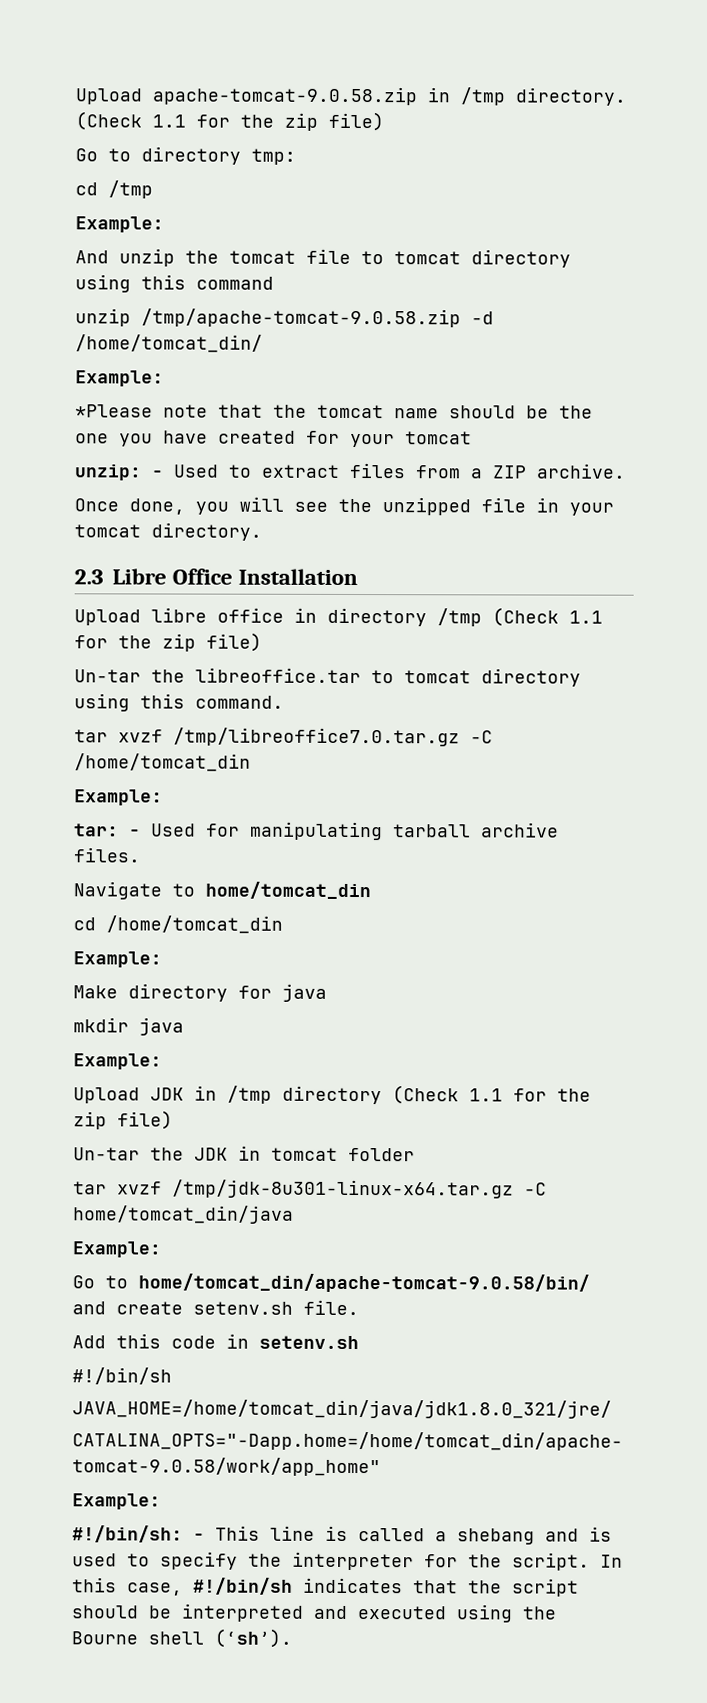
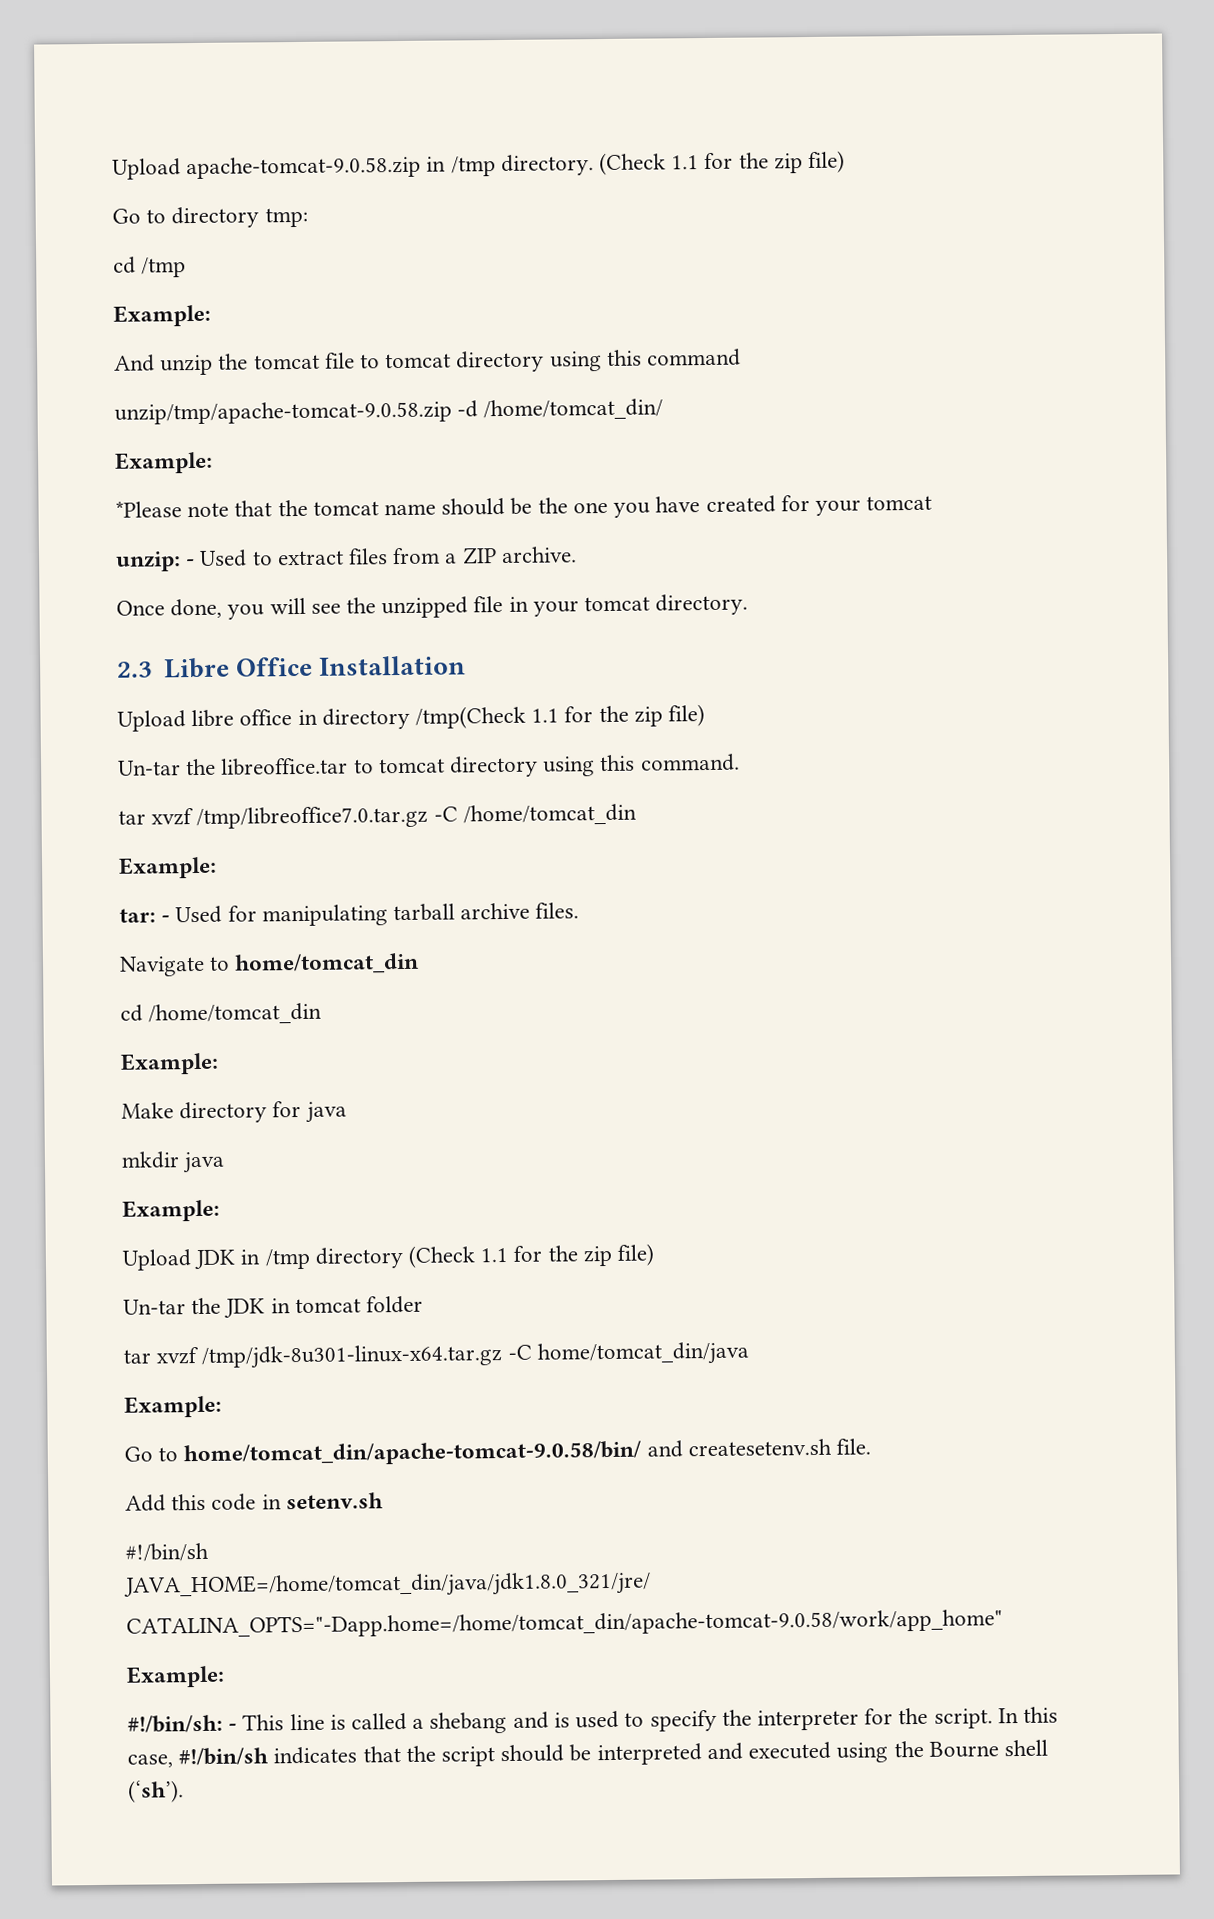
- unzip /tmp/apache-tomcat-9.0.58.zip -d /home/tomcat_din/
+ unzip/tmp/apache-tomcat-9.0.58.zip -d /home/tomcat_din/
- Upload libre office in directory /tmp (Check 1.1 for the zip file)
+ Upload libre office in directory /tmp(Check 1.1 for the zip file)
- Go to home/tomcat_din/apache-tomcat-9.0.58/bin/ and create setenv.sh file.
+ Go to home/tomcat_din/apache-tomcat-9.0.58/bin/ and createsetenv.sh file.

